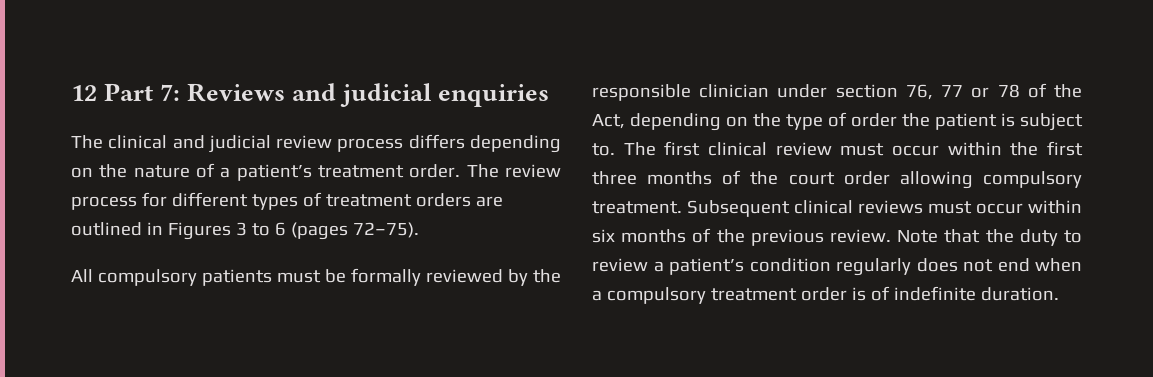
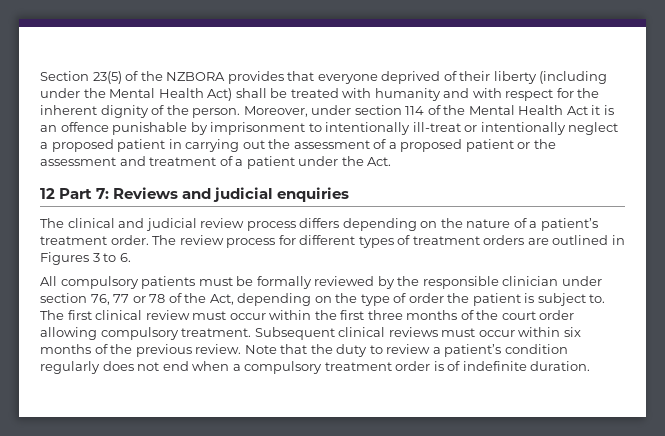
+ Section 23(5) of the NZBORA provides that everyone deprived of their liberty (including under the Mental Health Act) shall be treated with humanity and with respect for the inherent dignity of the person. Moreover, under section 114 of the Mental Health Act it is an offence punishable by imprisonment to intentionally ill-treat or intentionally neglect a proposed patient in carrying out the assessment of a proposed patient or the assessment and treatment of a patient under the Act.
- The review process for different types of treatment orders are outlined in Figures 3 to 6 (pages 72–75).
+ The review process for different types of treatment orders are outlined in Figures 3 to 6.

